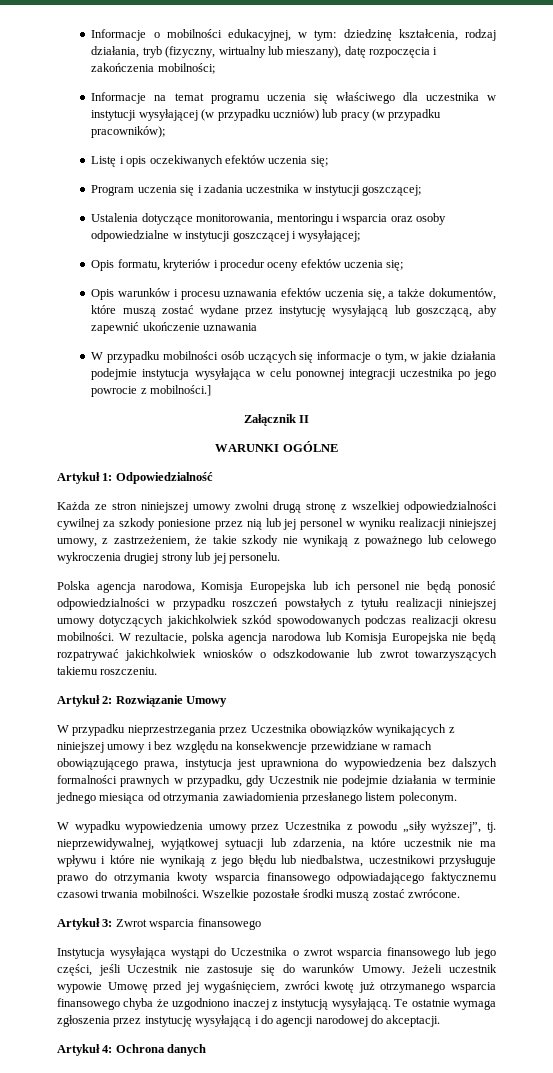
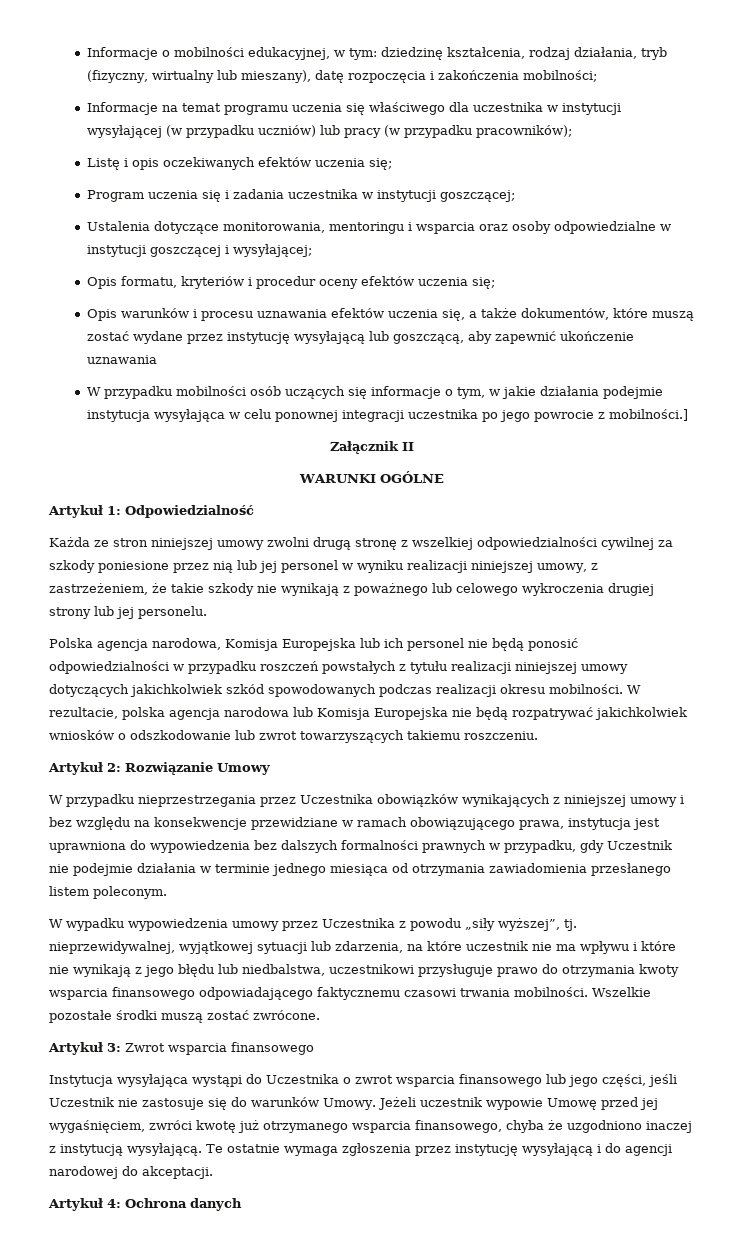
- Jeżeli uczestnik wypowie Umowę przed jej wygaśnięciem, zwróci kwotę już otrzymanego wsparcia finansowego chyba że uzgodniono inaczej z instytucją wysyłającą.
+ Jeżeli uczestnik wypowie Umowę przed jej wygaśnięciem, zwróci kwotę już otrzymanego wsparcia finansowego, chyba że uzgodniono inaczej z instytucją wysyłającą.

